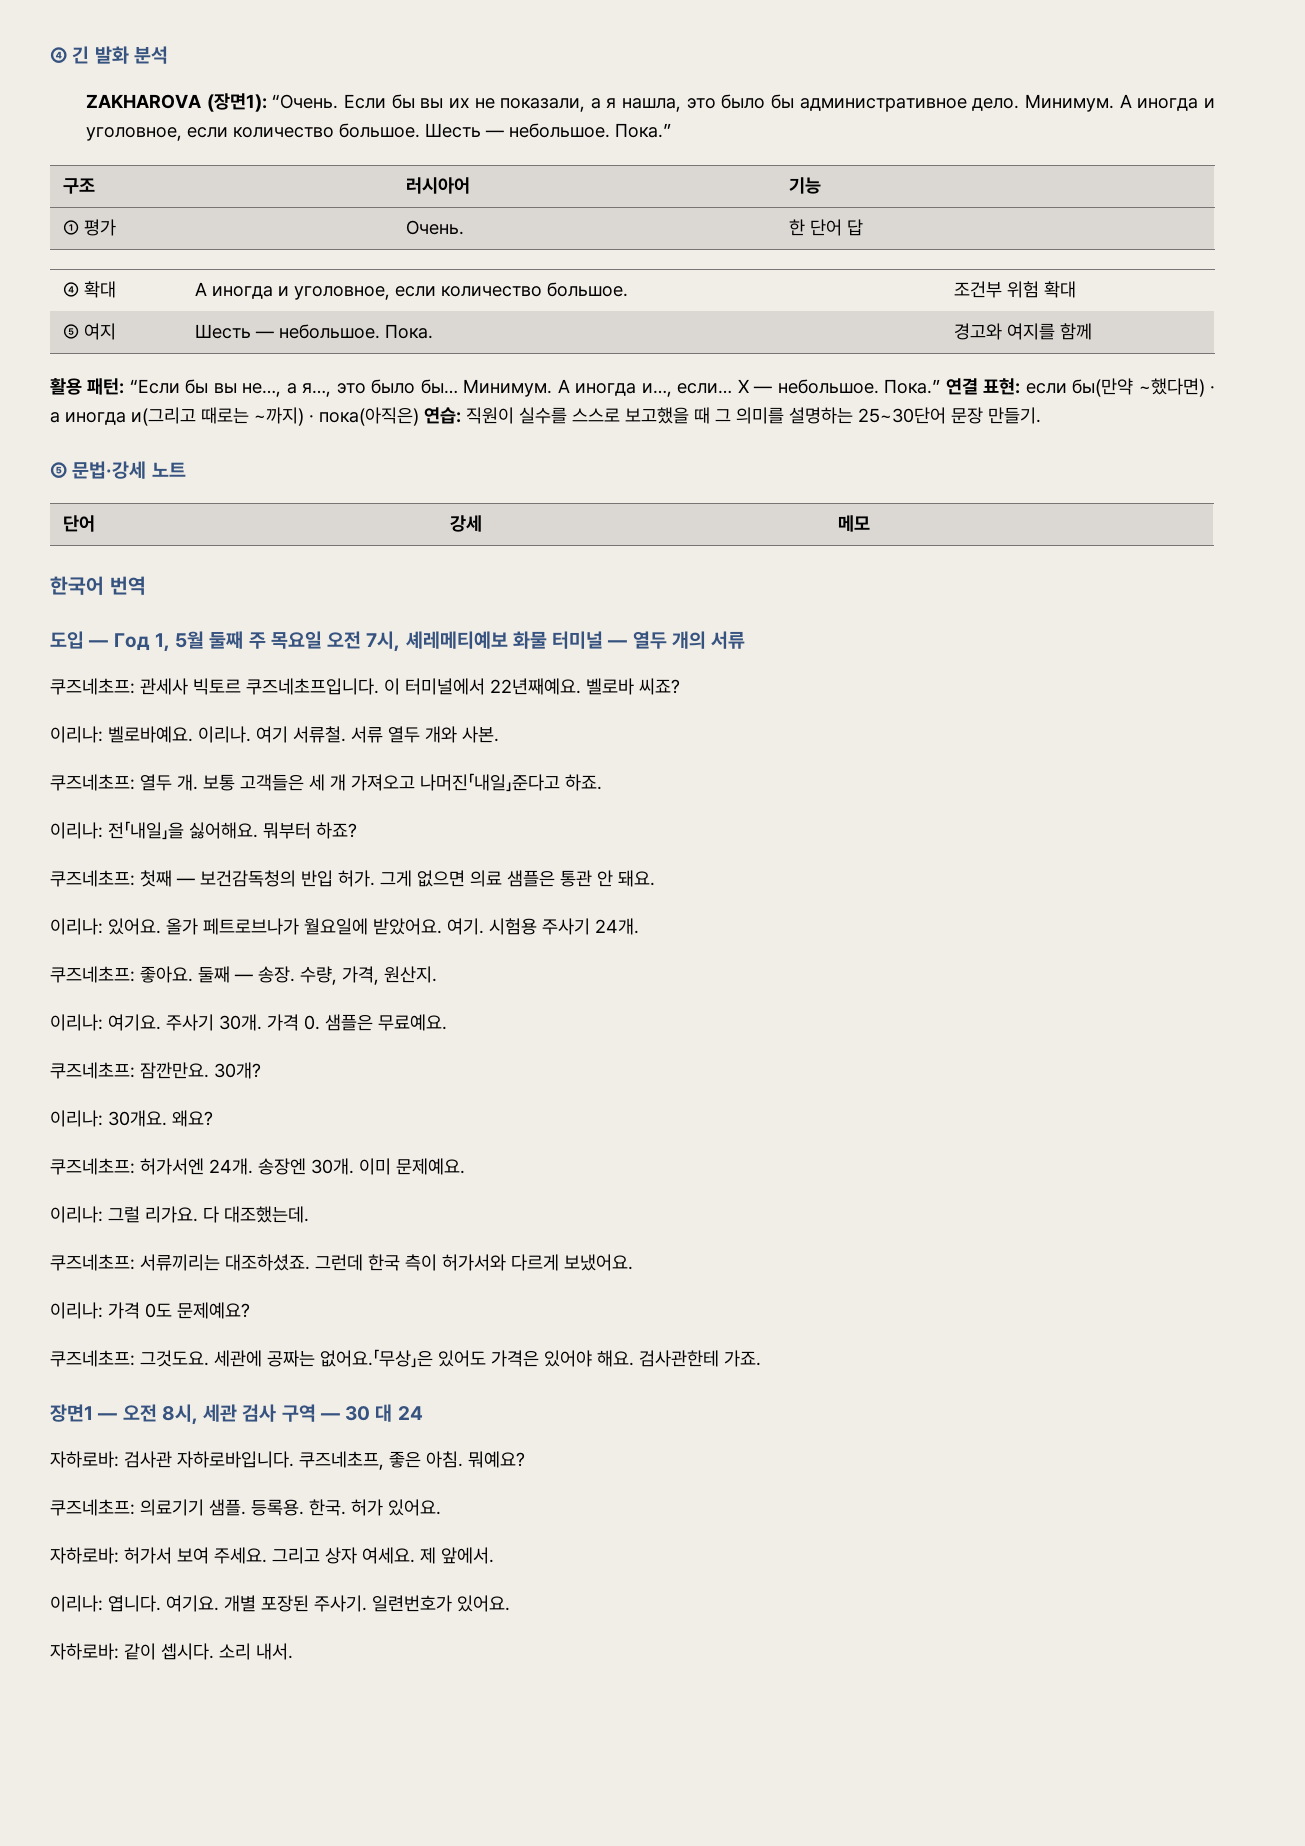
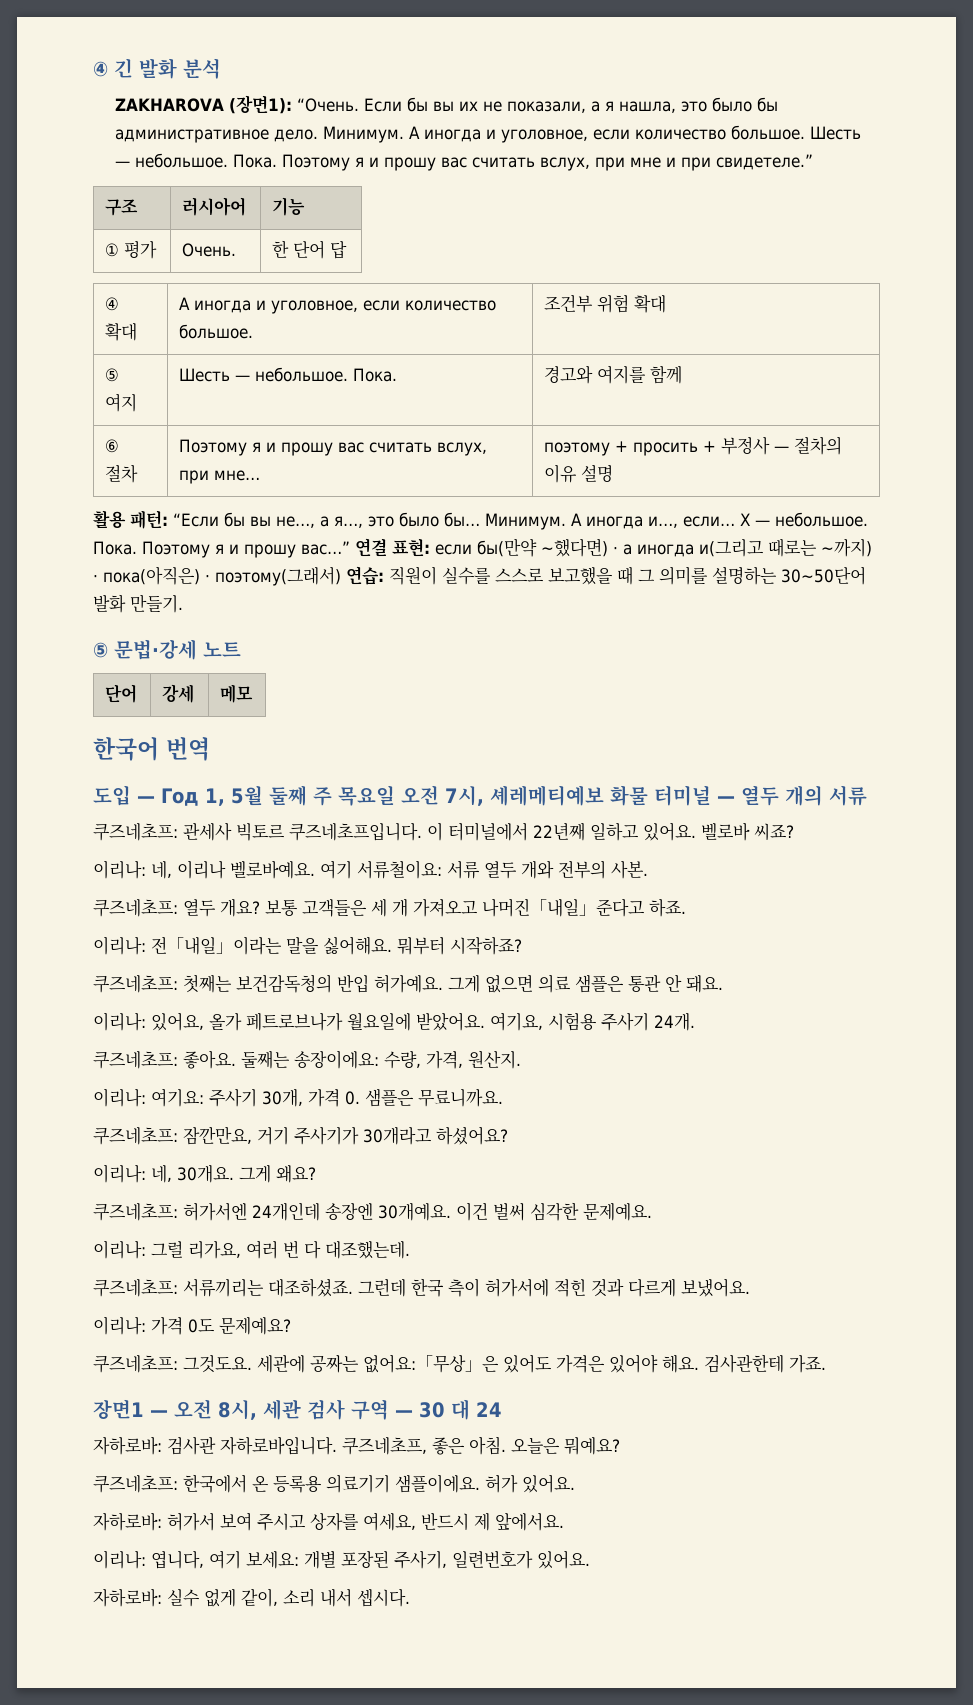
- Шесть — небольшое. Пока.”
+ Шесть — небольшое. Пока. Поэтому я и прошу вас считать вслух, при мне и при свидетеле.”
+ ⑥ 절차 | Поэтому я и прошу вас считать вслух, при мне… | поэтому + просить + 부정사 — 절차의 이유 설명
- X — небольшое. Пока.”
+ X — небольшое. Пока. Поэтому я и прошу вас…”
- 연결 표현: если бы(만약 ~했다면) · а иногда и(그리고 때로는 ~까지) · пока(아직은) 연습: 직원이 실수를 스스로 보고했을 때 그 의미를 설명하는 25~30단어 문장 만들기.
+ 연결 표현: если бы(만약 ~했다면) · а иногда и(그리고 때로는 ~까지) · пока(아직은) · поэтому(그래서) 연습: 직원이 실수를 스스로 보고했을 때 그 의미를 설명하는 30~50단어 발화 만들기.
- 이 터미널에서 22년째예요.
+ 이 터미널에서 22년째 일하고 있어요.
- 이리나: 벨로바예요. 이리나. 여기 서류철. 서류 열두 개와 사본.
+ 이리나: 네, 이리나 벨로바예요. 여기 서류철이요: 서류 열두 개와 전부의 사본.
- 쿠즈네초프: 열두 개.
+ 쿠즈네초프: 열두 개요?
- 이리나: 전「내일」을 싫어해요.
+ 이리나: 전「내일」이라는 말을 싫어해요.
- 뭐부터 하죠?
- 쿠즈네초프: 첫째 — 보건감독청의 반입 허가.
+ 뭐부터 시작하죠?
+ 쿠즈네초프: 첫째는 보건감독청의 반입 허가예요.
- 이리나: 있어요. 올가 페트로브나가 월요일에 받았어요.
+ 이리나: 있어요, 올가 페트로브나가 월요일에 받았어요.
- 여기. 시험용 주사기 24개.
+ 여기요, 시험용 주사기 24개.
- 둘째 — 송장. 수량, 가격, 원산지.
+ 둘째는 송장이에요: 수량, 가격, 원산지.
- 이리나: 여기요. 주사기 30개. 가격 0. 샘플은 무료예요.
- 쿠즈네초프: 잠깐만요. 30개?
- 이리나: 30개요. 왜요?
- 쿠즈네초프: 허가서엔 24개. 송장엔 30개. 이미 문제예요.
+ 이리나: 여기요: 주사기 30개, 가격 0. 샘플은 무료니까요.
+ 쿠즈네초프: 잠깐만요, 거기 주사기가 30개라고 하셨어요?
+ 이리나: 네, 30개요. 그게 왜요?
+ 쿠즈네초프: 허가서엔 24개인데 송장엔 30개예요. 이건 벌써 심각한 문제예요.
- 이리나: 그럴 리가요. 다 대조했는데.
+ 이리나: 그럴 리가요, 여러 번 다 대조했는데.
- 그런데 한국 측이 허가서와 다르게 보냈어요.
+ 그런데 한국 측이 허가서에 적힌 것과 다르게 보냈어요.
- 세관에 공짜는 없어요.「무상」은 있어도 가격은 있어야 해요.
+ 세관에 공짜는 없어요:「무상」은 있어도 가격은 있어야 해요.
- 뭐예요?
+ 오늘은 뭐예요?
- 쿠즈네초프: 의료기기 샘플. 등록용. 한국.
+ 쿠즈네초프: 한국에서 온 등록용 의료기기 샘플이에요.
- 자하로바: 허가서 보여 주세요. 그리고 상자 여세요. 제 앞에서.
- 이리나: 엽니다. 여기요. 개별 포장된 주사기. 일련번호가 있어요.
+ 자하로바: 허가서 보여 주시고 상자를 여세요, 반드시 제 앞에서요.
+ 이리나: 엽니다, 여기 보세요: 개별 포장된 주사기, 일련번호가 있어요.
- 자하로바: 같이 셉시다. 소리 내서.
+ 자하로바: 실수 없게 같이, 소리 내서 셉시다.

